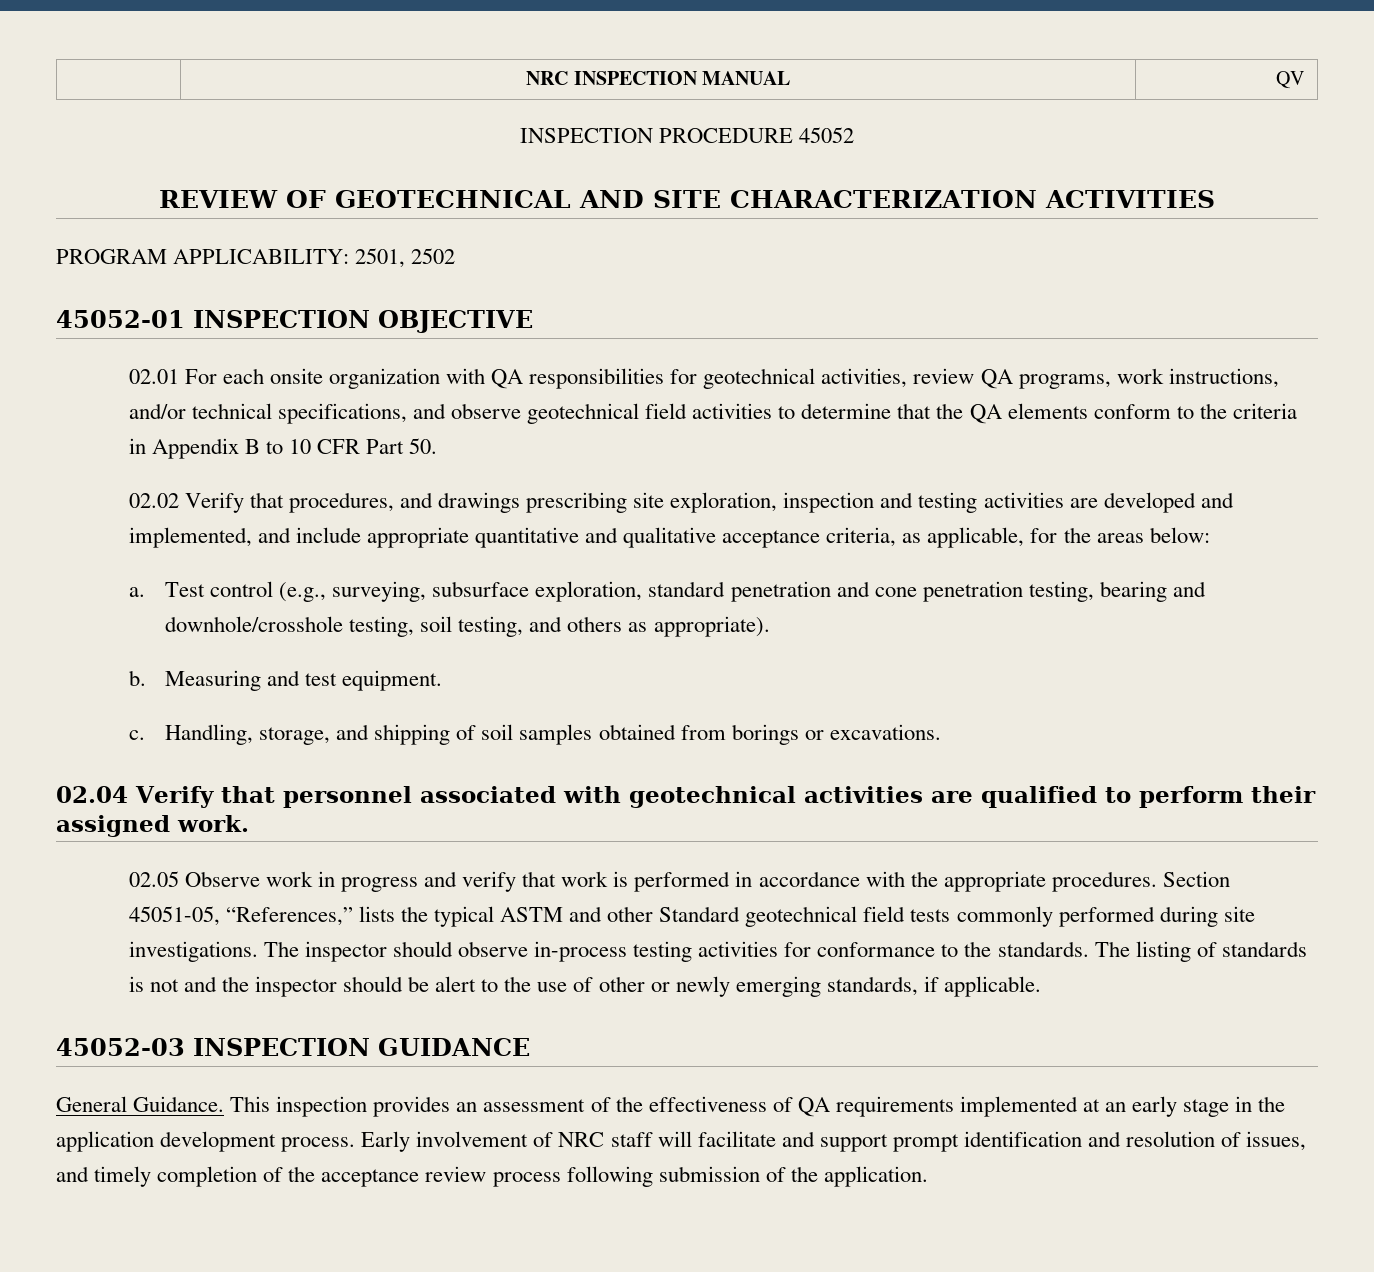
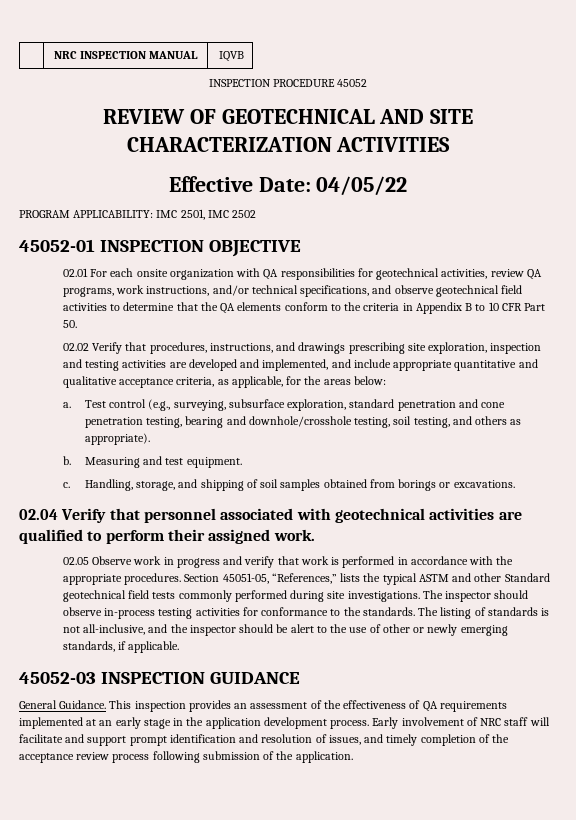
- | NRC INSPECTION MANUAL | QV
+ | NRC INSPECTION MANUAL | IQVB
+ Effective Date: 04/05/22
- PROGRAM APPLICABILITY: 2501, 2502
+ PROGRAM APPLICABILITY: IMC 2501, IMC 2502
- 02.02 Verify that procedures, and drawings prescribing site exploration, inspection and testing activities are developed and implemented, and include appropriate quantitative and qualitative acceptance criteria, as applicable, for the areas below:
+ 02.02 Verify that procedures, instructions, and drawings prescribing site exploration, inspection and testing activities are developed and implemented, and include appropriate quantitative and qualitative acceptance criteria, as applicable, for the areas below:
- The listing of standards is not and the inspector should be alert to the use of other or newly emerging standards, if applicable.
+ The listing of standards is not all-inclusive, and the inspector should be alert to the use of other or newly emerging standards, if applicable.

